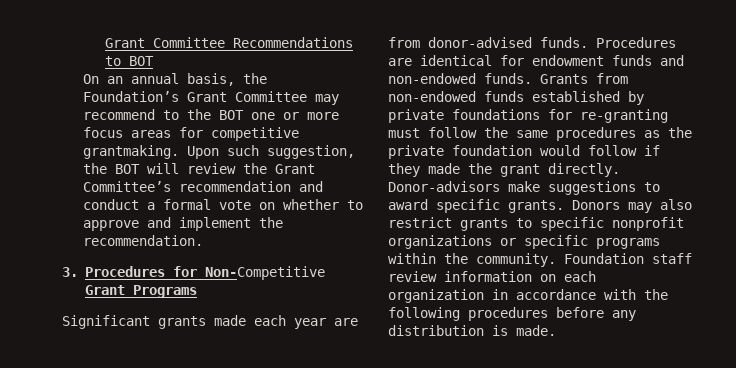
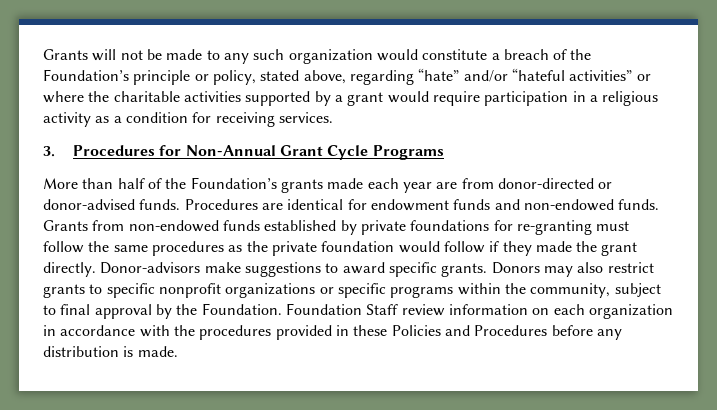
- Grant Committee Recommendations to BOT
- On an annual basis, the Foundation’s Grant Committee may recommend to the BOT one or more focus areas for competitive grantmaking. Upon such suggestion, the BOT will review the Grant Committee’s recommendation and conduct a formal vote on whether to approve and implement the recommendation.
- 3. Procedures for Non-Competitive Grant Programs
- Significant grants made each year are from donor-advised funds.
+ Grants will not be made to any such organization would constitute a breach of the Foundation’s principle or policy, stated above, regarding “hate” and/or “hateful activities” or where the charitable activities supported by a grant would require participation in a religious activity as a condition for receiving services.
+ 3. Procedures for Non-Annual Grant Cycle Programs
+ More than half of the Foundation’s grants made each year are from donor-directed or donor-advised funds.
- Donors may also restrict grants to specific nonprofit organizations or specific programs within the community. Foundation staff review information on each organization in accordance with the following procedures before any distribution is made.
+ Donors may also restrict grants to specific nonprofit organizations or specific programs within the community, subject to final approval by the Foundation. Foundation Staff review information on each organization in accordance with the procedures provided in these Policies and Procedures before any distribution is made.

